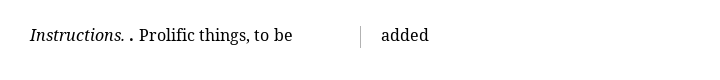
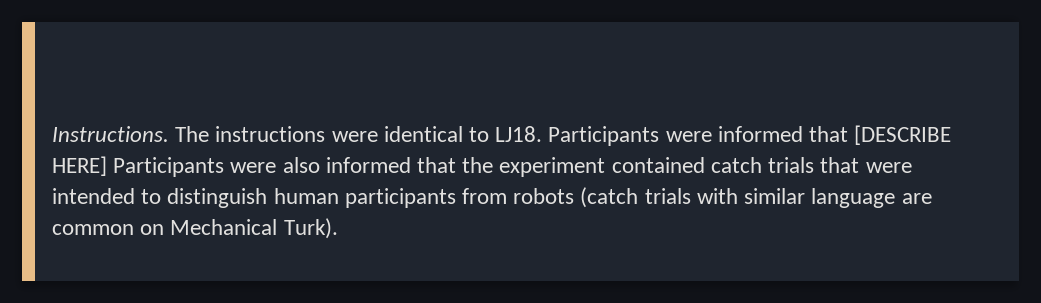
- Instructions. . Prolific things, to be added
+ Instructions. The instructions were identical to LJ18. Participants were informed that [DESCRIBE HERE] Participants were also informed that the experiment contained catch trials that were intended to distinguish human participants from robots (catch trials with similar language are common on Mechanical Turk).

